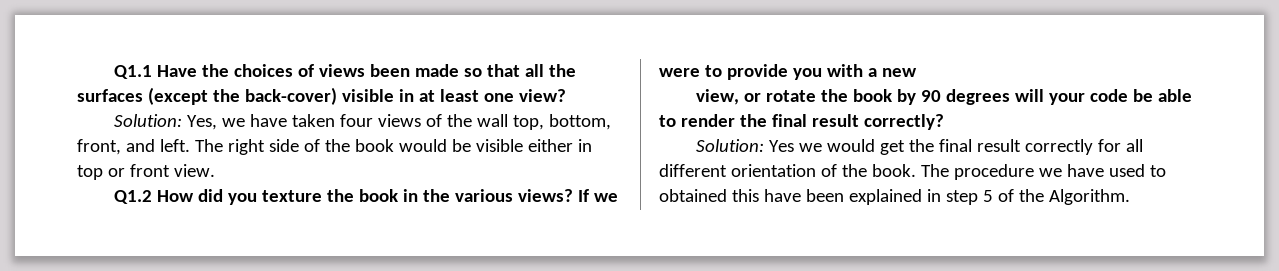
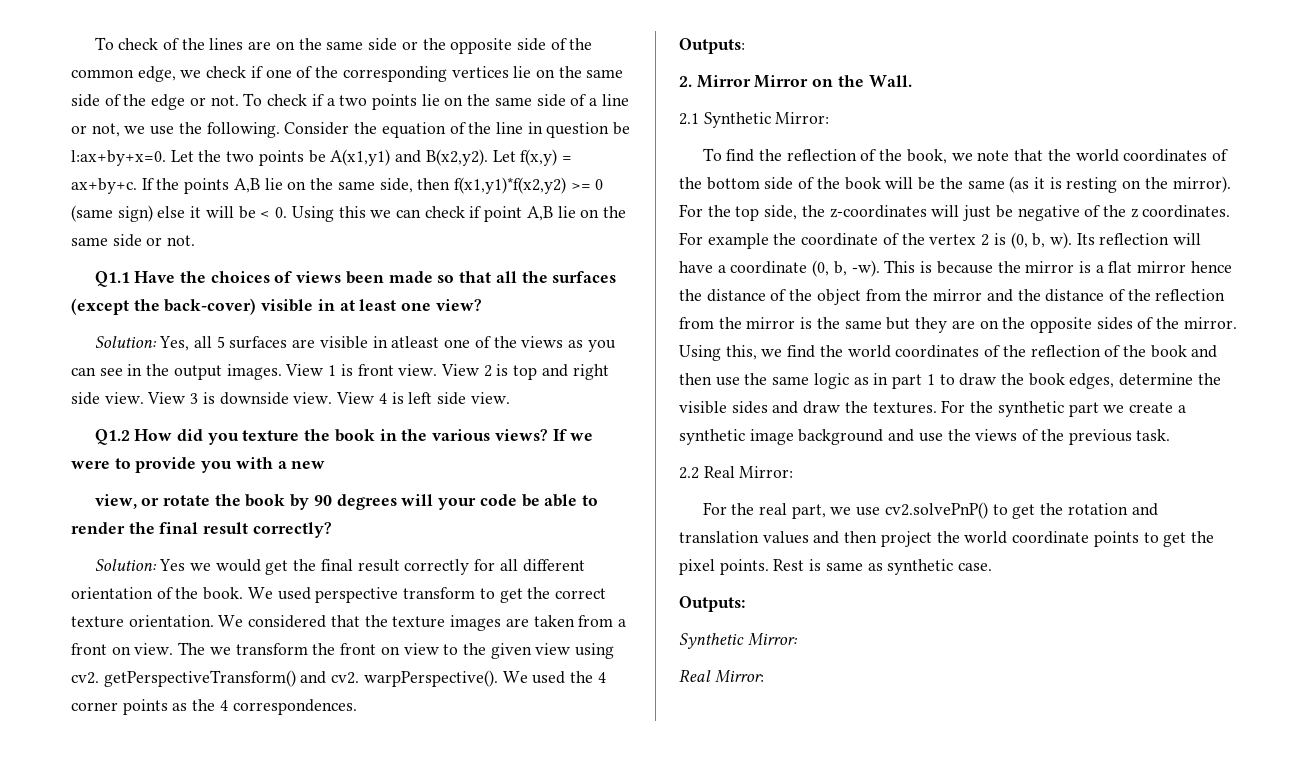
+ To check of the lines are on the same side or the opposite side of the common edge, we check if one of the corresponding vertices lie on the same side of the edge or not. To check if a two points lie on the same side of a line or not, we use the following. Consider the equation of the line in question be l:ax+by+x=0. Let the two points be A(x1,y1) and B(x2,y2). Let f(x,y) = ax+by+c. If the points A,B lie on the same side, then f(x1,y1)*f(x2,y2) >= 0 (same sign) else it will be < 0. Using this we can check if point A,B lie on the same side or not.
- Solution: Yes, we have taken four views of the wall top, bottom, front, and left. The right side of the book would be visible either in top or front view.
+ Solution: Yes, all 5 surfaces are visible in atleast one of the views as you can see in the output images. View 1 is front view. View 2 is top and right side view. View 3 is downside view. View 4 is left side view.
- The procedure we have used to obtained this have been explained in step 5 of the Algorithm.
+ We used perspective transform to get the correct texture orientation. We considered that the texture images are taken from a front on view. The we transform the front on view to the given view using cv2. getPerspectiveTransform() and cv2. warpPerspective(). We used the 4 corner points as the 4 correspondences.
+ Outputs:
+ 2. Mirror Mirror on the Wall.
+ 2.1 Synthetic Mirror:
+ To find the reflection of the book, we note that the world coordinates of the bottom side of the book will be the same (as it is resting on the mirror). For the top side, the z-coordinates will just be negative of the z coordinates. For example the coordinate of the vertex 2 is (0, b, w). Its reflection will have a coordinate (0, b, -w). This is because the mirror is a flat mirror hence the distance of the object from the mirror and the distance of the reflection from the mirror is the same but they are on the opposite sides of the mirror. Using this, we find the world coordinates of the reflection of the book and then use the same logic as in part 1 to draw the book edges, determine the visible sides and draw the textures. For the synthetic part we create a synthetic image background and use the views of the previous task.
+ 2.2 Real Mirror:
+ For the real part, we use cv2.solvePnP() to get the rotation and translation values and then project the world coordinate points to get the pixel points. Rest is same as synthetic case.
+ Outputs:
+ Synthetic Mirror:
+ Real Mirror:

